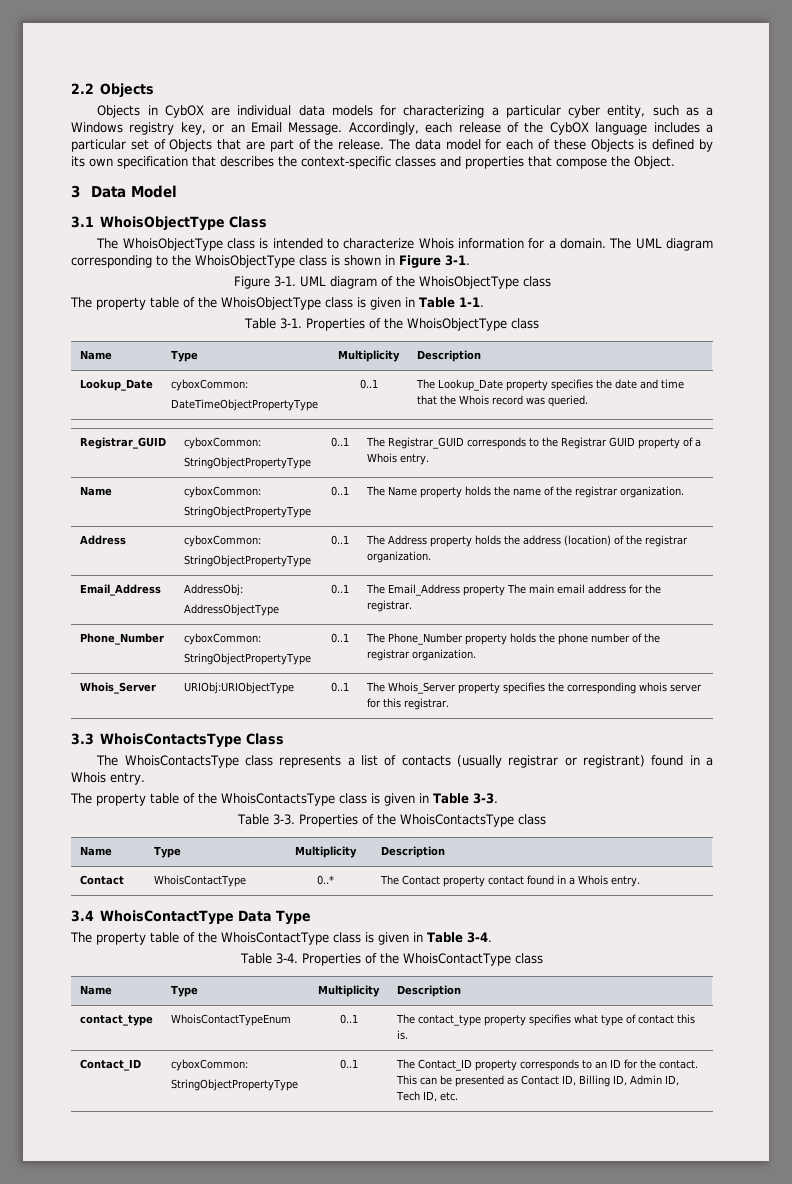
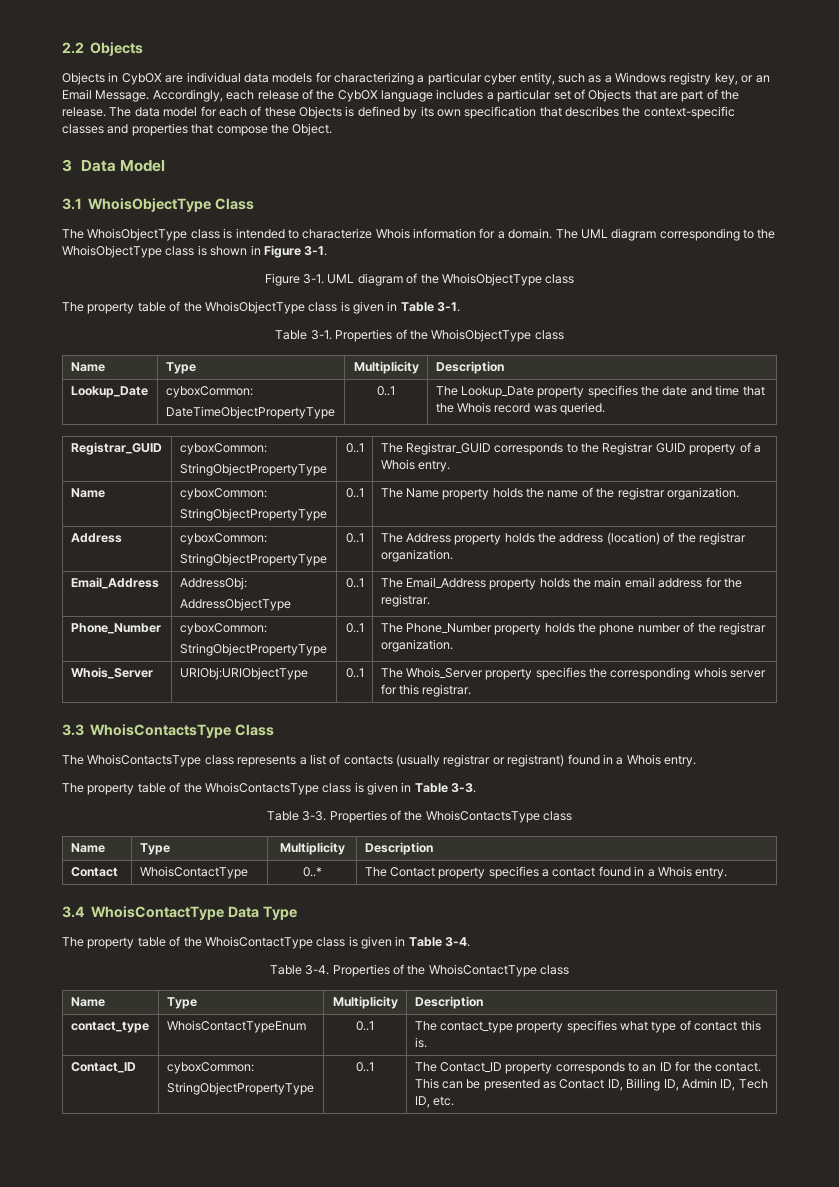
- The property table of the WhoisObjectType class is given in Table 1-1.
+ The property table of the WhoisObjectType class is given in Table 3-1.
  Email_Address | AddressObj:
- AddressObjectType | 0..1 | The Email_Address property The main email address for the registrar.
+ AddressObjectType | 0..1 | The Email_Address property holds the main email address for the registrar.
- Contact | WhoisContactType | 0..* | The Contact property contact found in a Whois entry.
+ Contact | WhoisContactType | 0..* | The Contact property specifies a contact found in a Whois entry.

